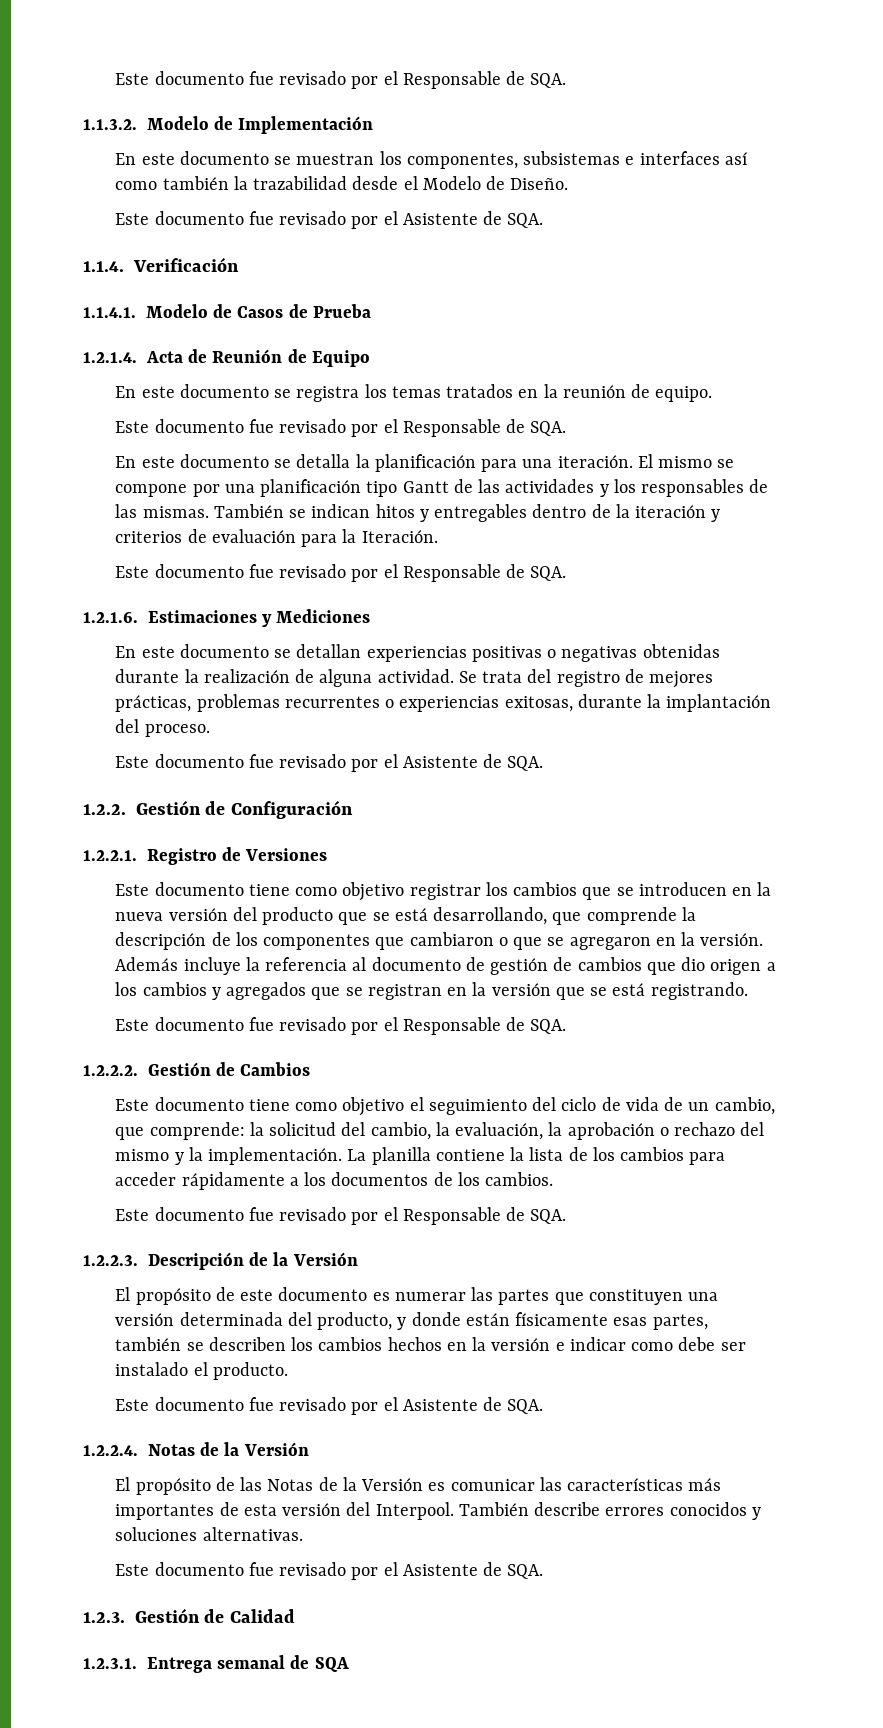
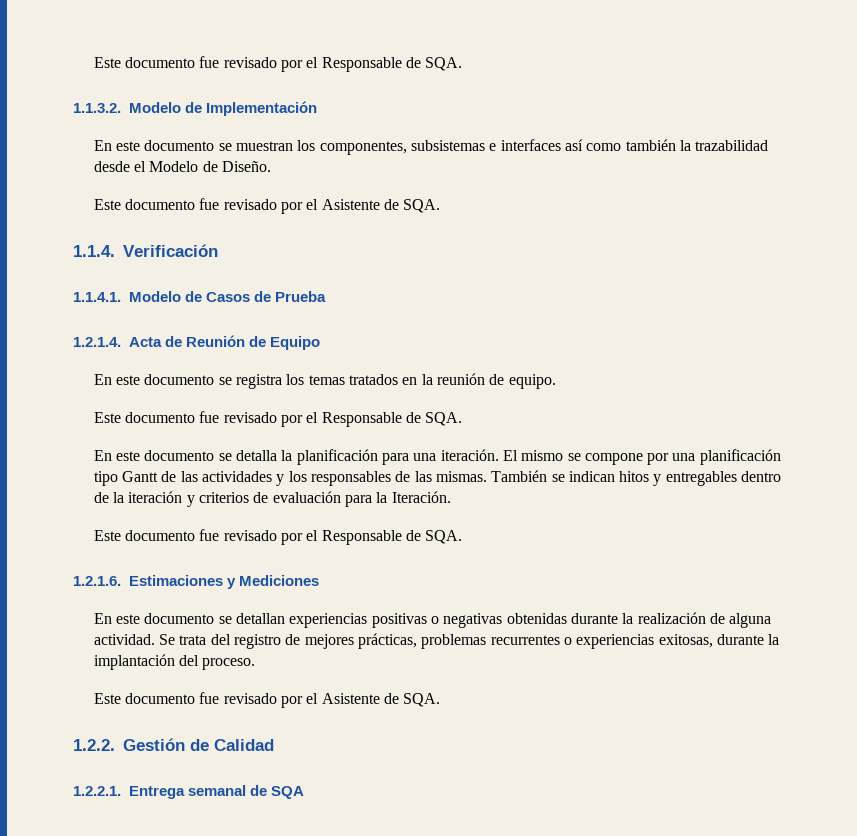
- 1.2.2. Gestión de Configuración
- 1.2.2.1. Registro de Versiones
- Este documento tiene como objetivo registrar los cambios que se introducen en la nueva versión del producto que se está desarrollando, que comprende la descripción de los componentes que cambiaron o que se agregaron en la versión. Además incluye la referencia al documento de gestión de cambios que dio origen a los cambios y agregados que se registran en la versión que se está registrando.
- Este documento fue revisado por el Responsable de SQA.
- 1.2.2.2. Gestión de Cambios
- Este documento tiene como objetivo el seguimiento del ciclo de vida de un cambio, que comprende: la solicitud del cambio, la evaluación, la aprobación o rechazo del mismo y la implementación. La planilla contiene la lista de los cambios para acceder rápidamente a los documentos de los cambios.
- Este documento fue revisado por el Responsable de SQA.
- 1.2.2.3. Descripción de la Versión
- El propósito de este documento es numerar las partes que constituyen una versión determinada del producto, y donde están físicamente esas partes, también se describen los cambios hechos en la versión e indicar como debe ser instalado el producto.
- Este documento fue revisado por el Asistente de SQA.
- 1.2.2.4. Notas de la Versión
- El propósito de las Notas de la Versión es comunicar las características más importantes de esta versión del Interpool. También describe errores conocidos y soluciones alternativas.
- Este documento fue revisado por el Asistente de SQA.
- 1.2.3. Gestión de Calidad
+ 1.2.2. Gestión de Calidad
- 1.2.3.1. Entrega semanal de SQA
+ 1.2.2.1. Entrega semanal de SQA

